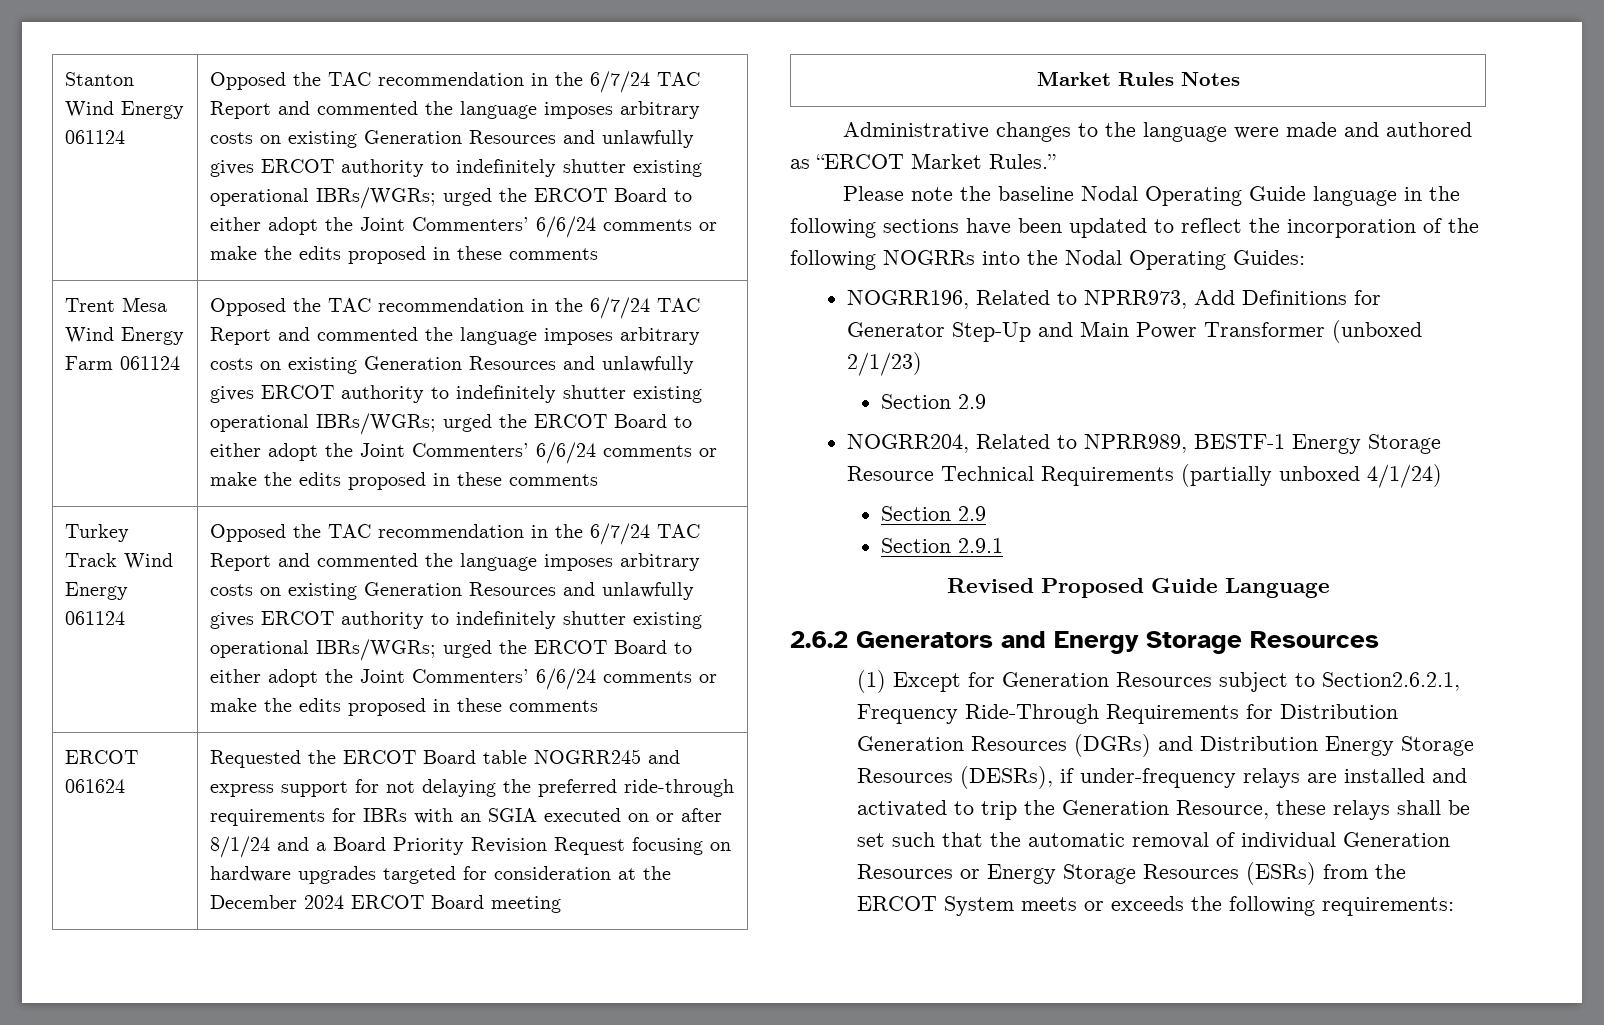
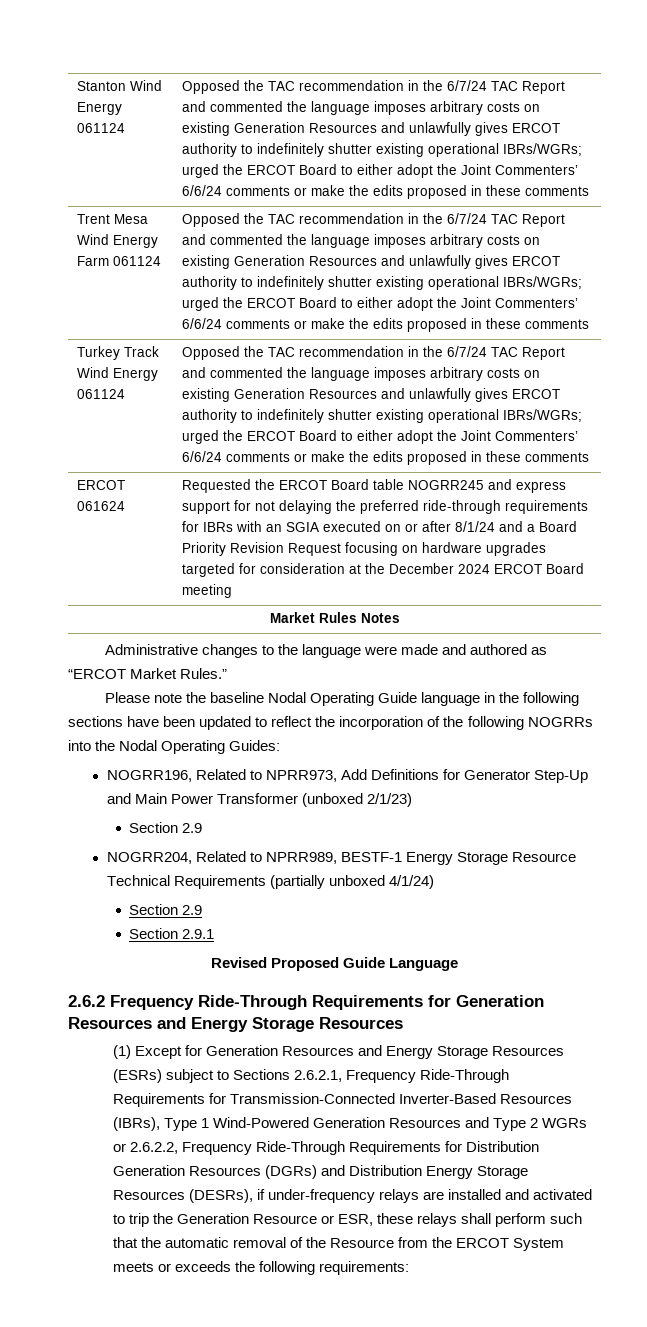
- 2.6.2 Generators and Energy Storage Resources
+ 2.6.2 Frequency Ride-Through Requirements for Generation Resources and Energy Storage Resources
- (1) Except for Generation Resources subject to Section2.6.2.1, Frequency Ride-Through Requirements for Distribution Generation Resources (DGRs) and Distribution Energy Storage Resources (DESRs), if under-frequency relays are installed and activated to trip the Generation Resource, these relays shall be set such that the automatic removal of individual Generation Resources or Energy Storage Resources (ESRs) from the ERCOT System meets or exceeds the following requirements:
+ (1) Except for Generation Resources and Energy Storage Resources (ESRs) subject to Sections 2.6.2.1, Frequency Ride-Through Requirements for Transmission-Connected Inverter-Based Resources (IBRs), Type 1 Wind-Powered Generation Resources and Type 2 WGRs or 2.6.2.2, Frequency Ride-Through Requirements for Distribution Generation Resources (DGRs) and Distribution Energy Storage Resources (DESRs), if under-frequency relays are installed and activated to trip the Generation Resource or ESR, these relays shall perform such that the automatic removal of the Resource from the ERCOT System meets or exceeds the following requirements:

